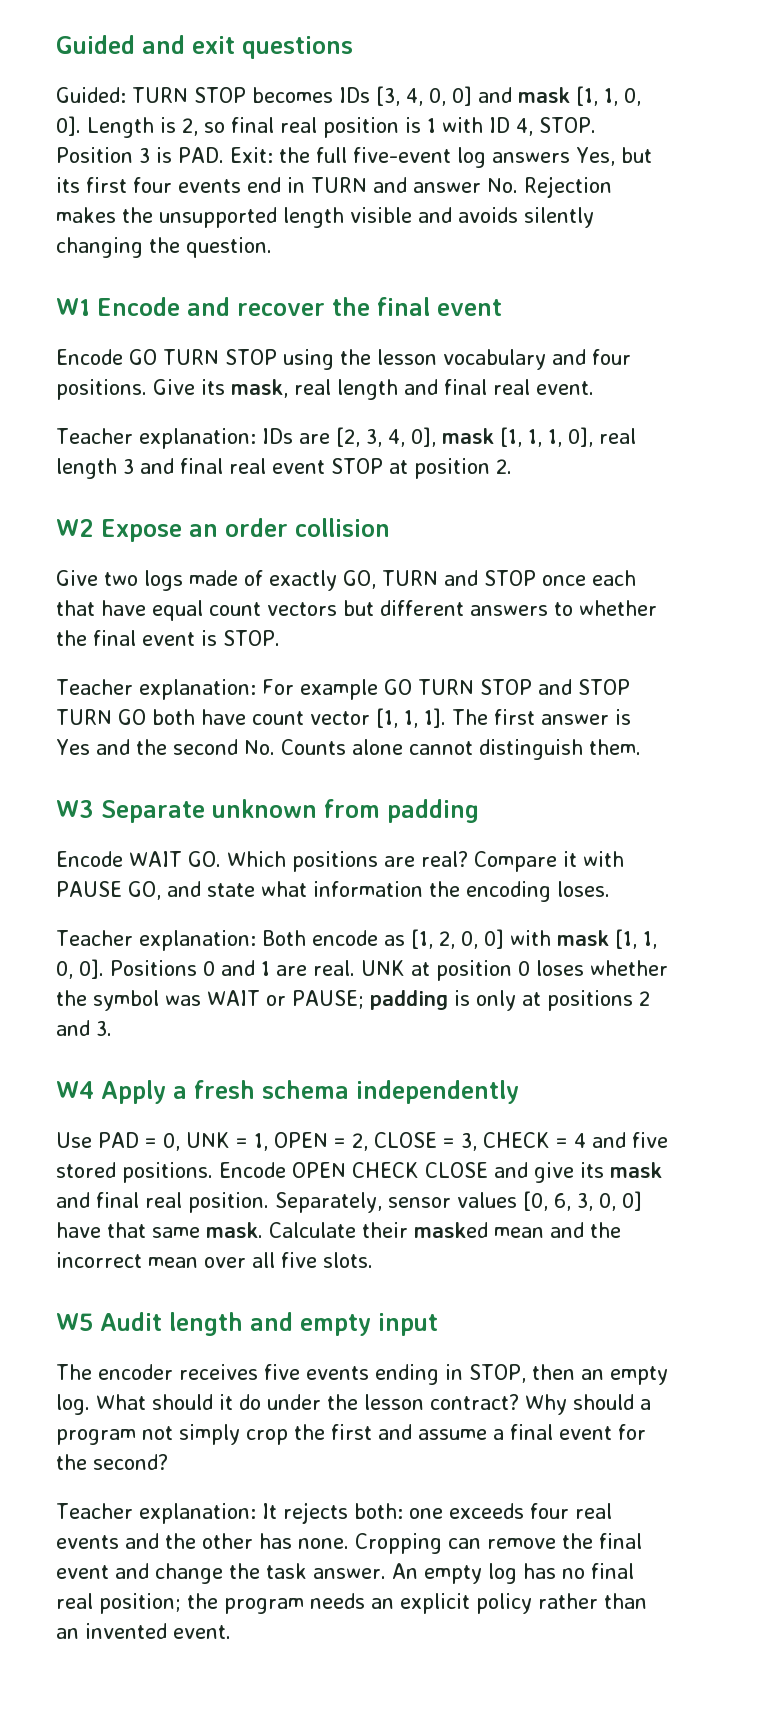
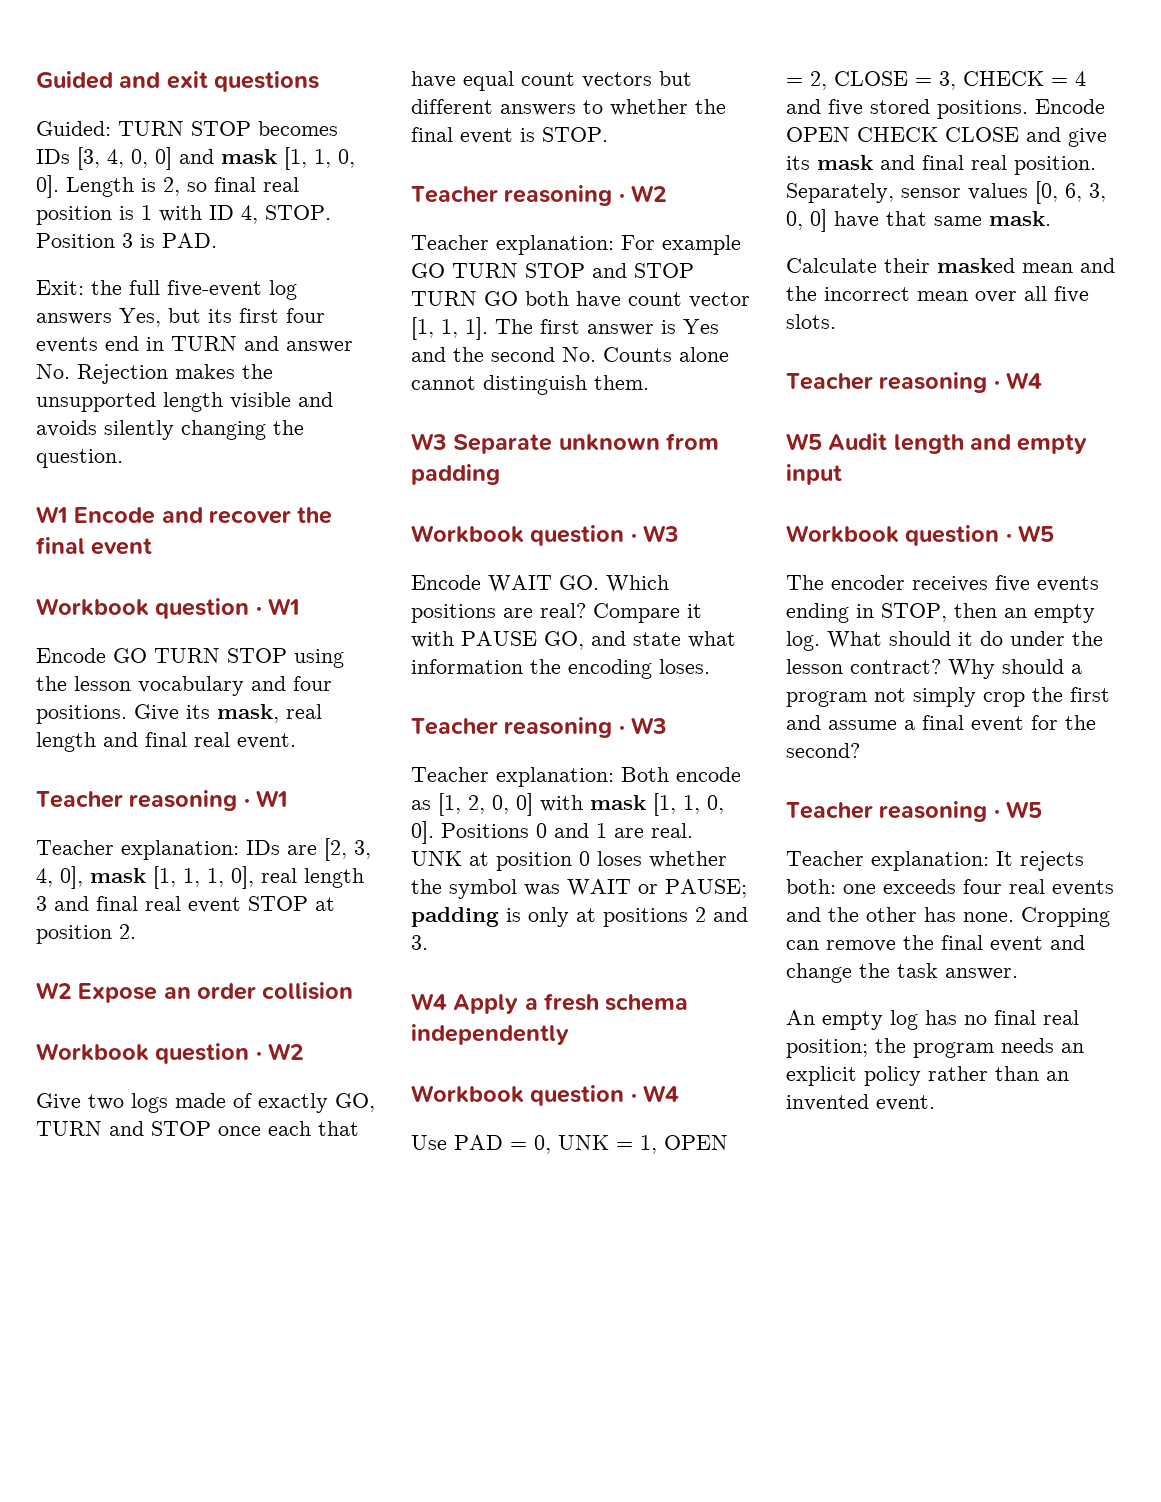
- Position 3 is PAD. Exit: the full five-event log answers Yes, but its first four events end in TURN and answer No. Rejection makes the unsupported length visible and avoids silently changing the question.
+ Position 3 is PAD.
+ Exit: the full five-event log answers Yes, but its first four events end in TURN and answer No. Rejection makes the unsupported length visible and avoids silently changing the question.
+ Workbook question · W1
+ Teacher reasoning · W1
+ Workbook question · W2
+ Teacher reasoning · W2
+ Workbook question · W3
+ Teacher reasoning · W3
+ Workbook question · W4
- Separately, sensor values [0, 6, 3, 0, 0] have that same mask. Calculate their masked mean and the incorrect mean over all five slots.
+ Separately, sensor values [0, 6, 3, 0, 0] have that same mask.
+ Calculate their masked mean and the incorrect mean over all five slots.
+ Teacher reasoning · W4
+ Workbook question · W5
+ Teacher reasoning · W5
- Cropping can remove the final event and change the task answer. An empty log has no final real position; the program needs an explicit policy rather than an invented event.
+ Cropping can remove the final event and change the task answer.
+ An empty log has no final real position; the program needs an explicit policy rather than an invented event.

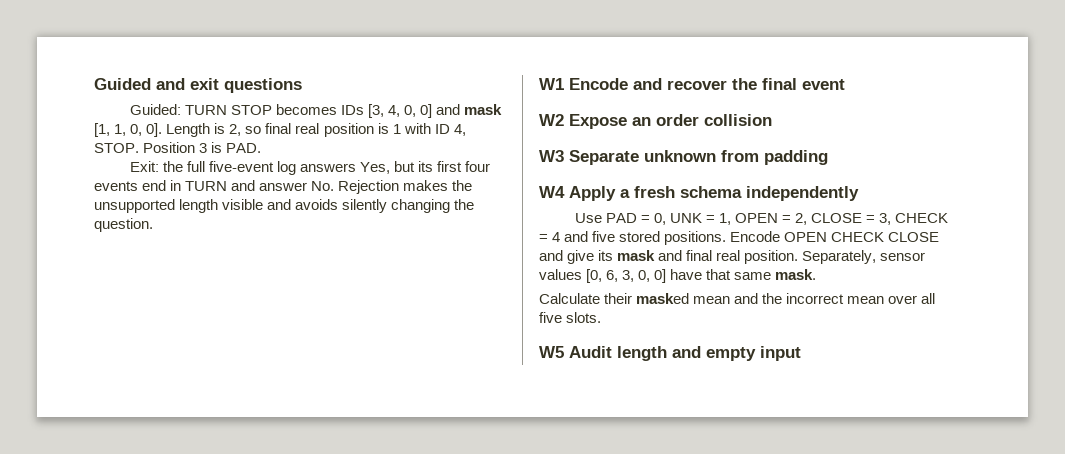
- Workbook question · W1
- Encode GO TURN STOP using the lesson vocabulary and four positions. Give its mask, real length and final real event.
- Teacher reasoning · W1
- Teacher explanation: IDs are [2, 3, 4, 0], mask [1, 1, 1, 0], real length 3 and final real event STOP at position 2.
- Workbook question · W2
- Give two logs made of exactly GO, TURN and STOP once each that have equal count vectors but different answers to whether the final event is STOP.
- Teacher reasoning · W2
- Teacher explanation: For example GO TURN STOP and STOP TURN GO both have count vector [1, 1, 1]. The first answer is Yes and the second No. Counts alone cannot distinguish them.
- Workbook question · W3
- Encode WAIT GO. Which positions are real? Compare it with PAUSE GO, and state what information the encoding loses.
- Teacher reasoning · W3
- Teacher explanation: Both encode as [1, 2, 0, 0] with mask [1, 1, 0, 0]. Positions 0 and 1 are real. UNK at position 0 loses whether the symbol was WAIT or PAUSE; padding is only at positions 2 and 3.
- Workbook question · W4
- Teacher reasoning · W4
- Workbook question · W5
- The encoder receives five events ending in STOP, then an empty log. What should it do under the lesson contract? Why should a program not simply crop the first and assume a final event for the second?
- Teacher reasoning · W5
- Teacher explanation: It rejects both: one exceeds four real events and the other has none. Cropping can remove the final event and change the task answer.
- An empty log has no final real position; the program needs an explicit policy rather than an invented event.

